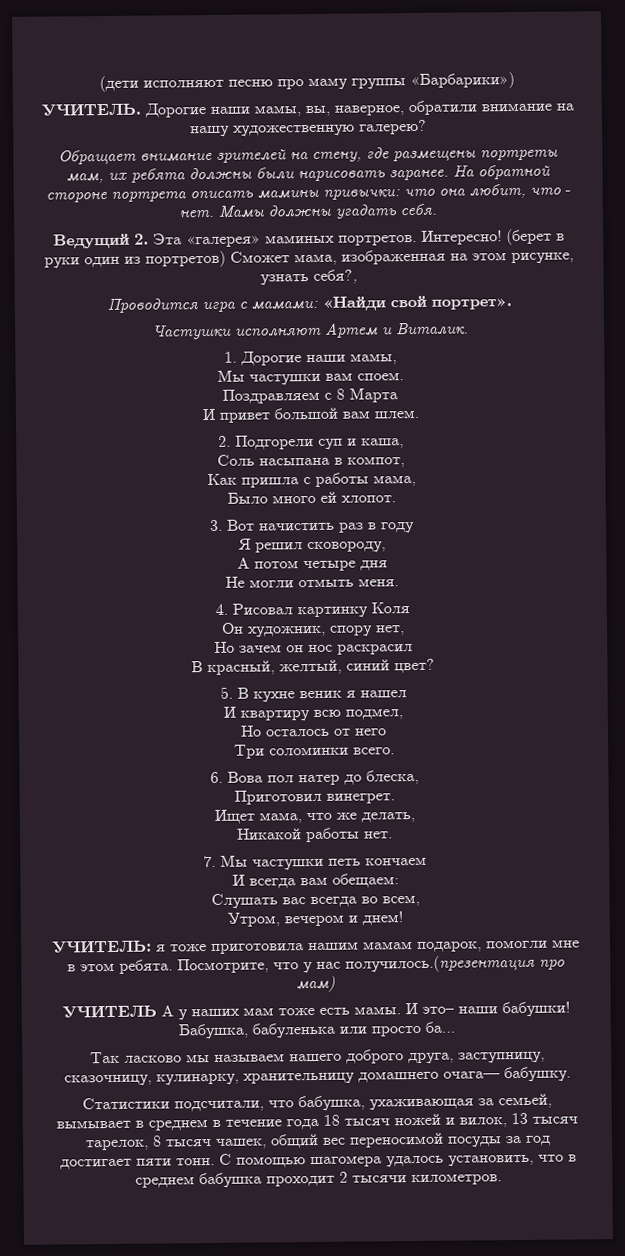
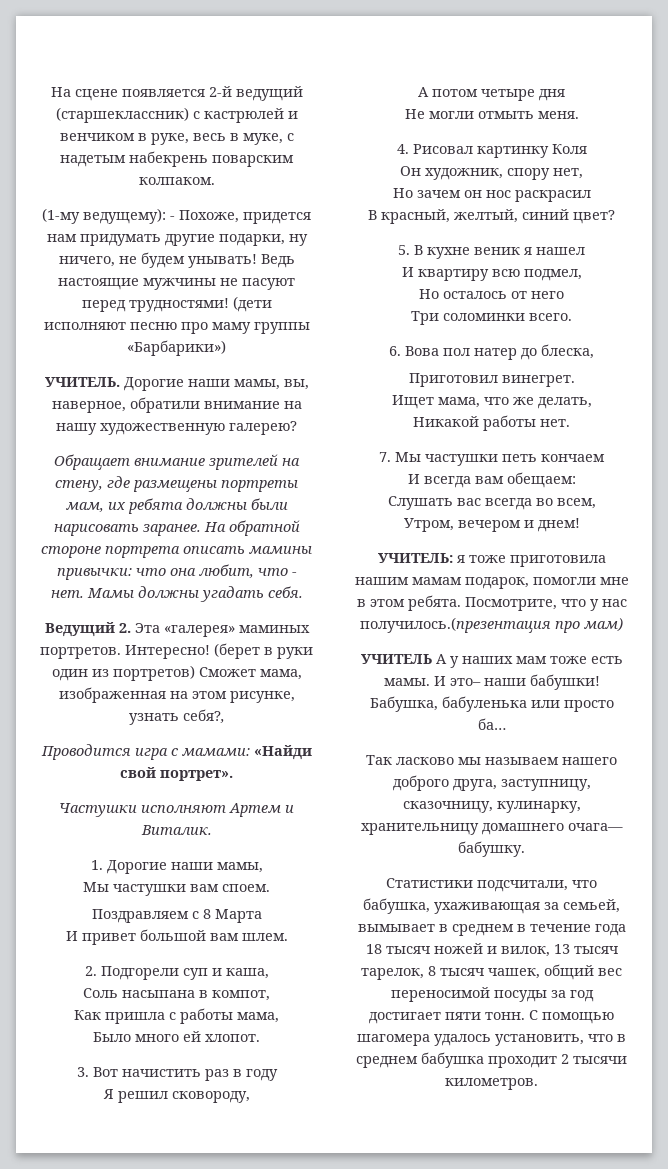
+ На сцене появляется 2-й ведущий (старшеклассник) с кастрюлей и венчиком в руке, весь в муке, с надетым набекрень поварским колпаком.
+ (1-му ведущему): - Похоже, придется нам придумать другие подарки, ну ничего, не будем унывать! Ведь настоящие мужчины не пасуют перед трудностями!

